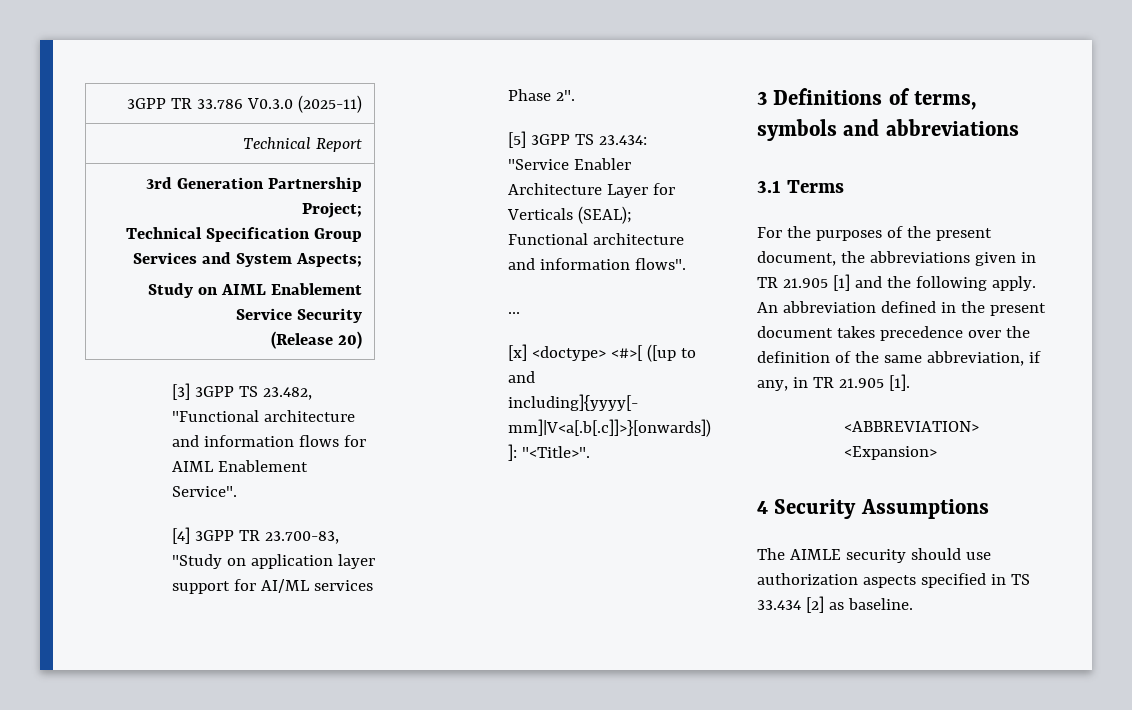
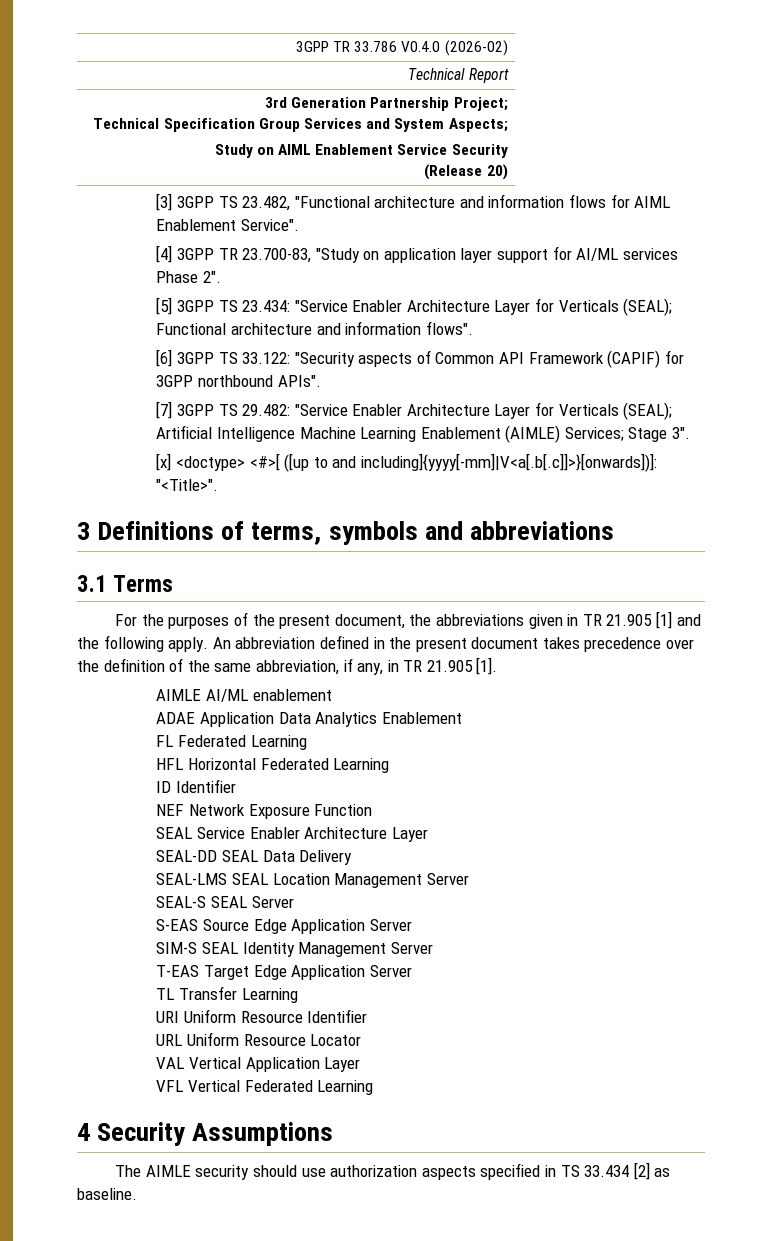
- 3GPP TR 33.786 V0.3.0 (2025-11)
+ 3GPP TR 33.786 V0.4.0 (2026-02)
- …
+ [6] 3GPP TS 33.122: "Security aspects of Common API Framework (CAPIF) for 3GPP northbound APIs".
+ [7] 3GPP TS 29.482: "Service Enabler Architecture Layer for Verticals (SEAL); Artificial Intelligence Machine Learning Enablement (AIMLE) Services; Stage 3".
- <ABBREVIATION> <Expansion>
+ AIMLE AI/ML enablement
+ ADAE Application Data Analytics Enablement
+ FL Federated Learning
+ HFL Horizontal Federated Learning
+ ID Identifier
+ NEF Network Exposure Function
+ SEAL Service Enabler Architecture Layer
+ SEAL-DD SEAL Data Delivery
+ SEAL-LMS SEAL Location Management Server
+ SEAL-S SEAL Server
+ S-EAS Source Edge Application Server
+ SIM-S SEAL Identity Management Server
+ T-EAS Target Edge Application Server
+ TL Transfer Learning
+ URI Uniform Resource Identifier
+ URL Uniform Resource Locator
+ VAL Vertical Application Layer
+ VFL Vertical Federated Learning

